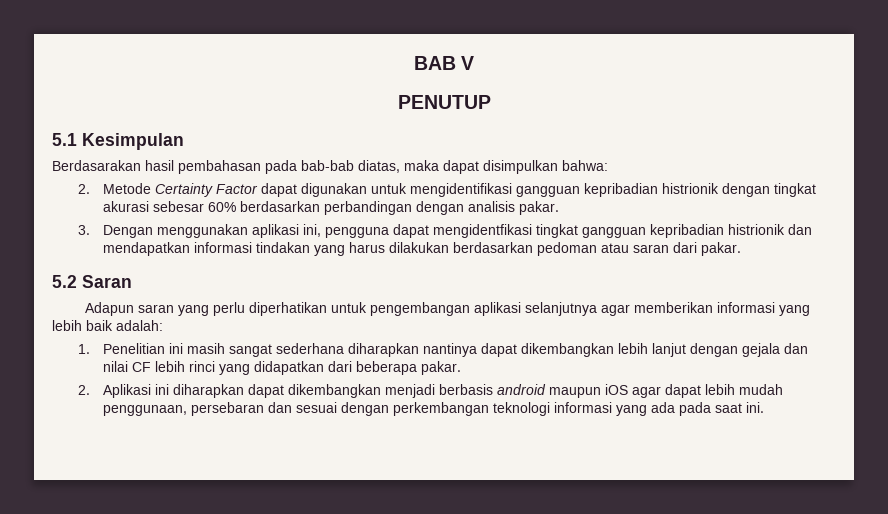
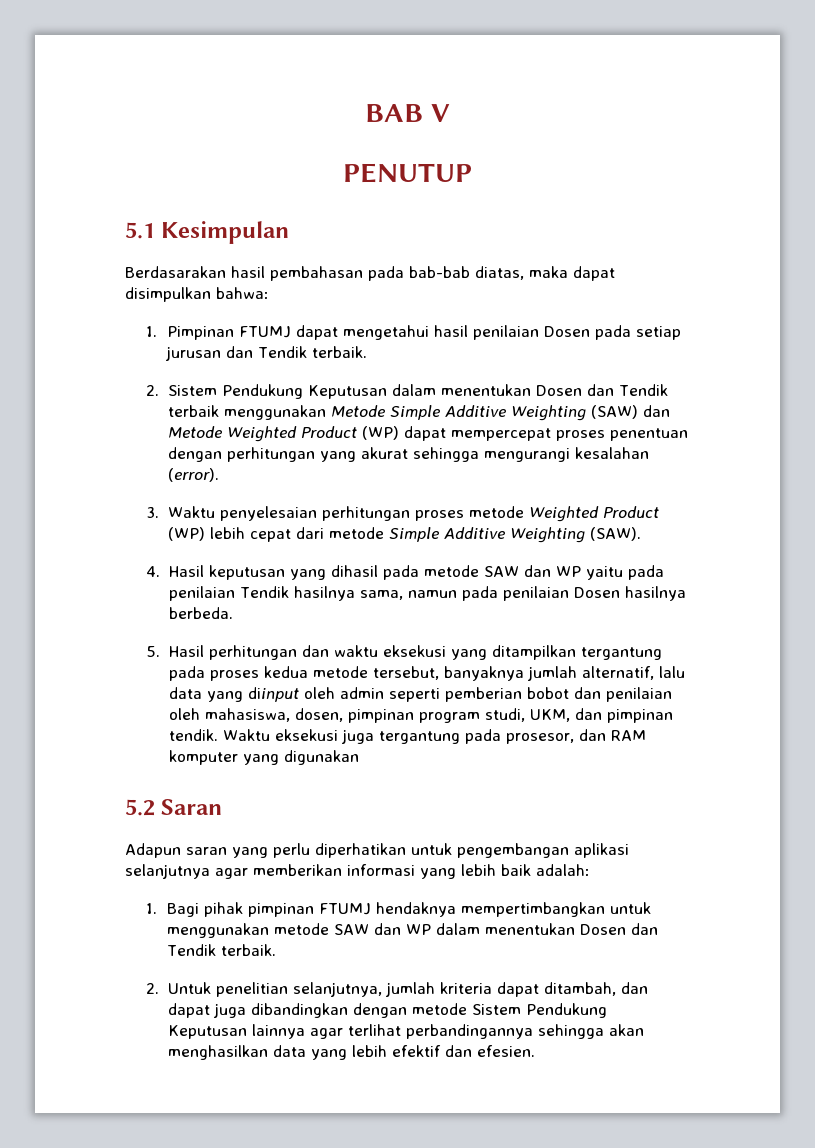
- 2. Metode Certainty Factor dapat digunakan untuk mengidentifikasi gangguan kepribadian histrionik dengan tingkat akurasi sebesar 60% berdasarkan perbandingan dengan analisis pakar.
- 3. Dengan menggunakan aplikasi ini, pengguna dapat mengidentfikasi tingkat gangguan kepribadian histrionik dan mendapatkan informasi tindakan yang harus dilakukan berdasarkan pedoman atau saran dari pakar.
+ 1. Pimpinan FTUMJ dapat mengetahui hasil penilaian Dosen pada setiap jurusan dan Tendik terbaik.
+ 2. Sistem Pendukung Keputusan dalam menentukan Dosen dan Tendik terbaik menggunakan Metode Simple Additive Weighting (SAW) dan Metode Weighted Product (WP) dapat mempercepat proses penentuan dengan perhitungan yang akurat sehingga mengurangi kesalahan (error).
+ 3. Waktu penyelesaian perhitungan proses metode Weighted Product (WP) lebih cepat dari metode Simple Additive Weighting (SAW).
+ 4. Hasil keputusan yang dihasil pada metode SAW dan WP yaitu pada penilaian Tendik hasilnya sama, namun pada penilaian Dosen hasilnya berbeda.
+ 5. Hasil perhitungan dan waktu eksekusi yang ditampilkan tergantung pada proses kedua metode tersebut, banyaknya jumlah alternatif, lalu data yang diinput oleh admin seperti pemberian bobot dan penilaian oleh mahasiswa, dosen, pimpinan program studi, UKM, dan pimpinan tendik. Waktu eksekusi juga tergantung pada prosesor, dan RAM komputer yang digunakan
- 1. Penelitian ini masih sangat sederhana diharapkan nantinya dapat dikembangkan lebih lanjut dengan gejala dan nilai CF lebih rinci yang didapatkan dari beberapa pakar.
- 2. Aplikasi ini diharapkan dapat dikembangkan menjadi berbasis android maupun iOS agar dapat lebih mudah penggunaan, persebaran dan sesuai dengan perkembangan teknologi informasi yang ada pada saat ini.
+ 1. Bagi pihak pimpinan FTUMJ hendaknya mempertimbangkan untuk menggunakan metode SAW dan WP dalam menentukan Dosen dan Tendik terbaik.
+ 2. Untuk penelitian selanjutnya, jumlah kriteria dapat ditambah, dan dapat juga dibandingkan dengan metode Sistem Pendukung Keputusan lainnya agar terlihat perbandingannya sehingga akan menghasilkan data yang lebih efektif dan efesien.

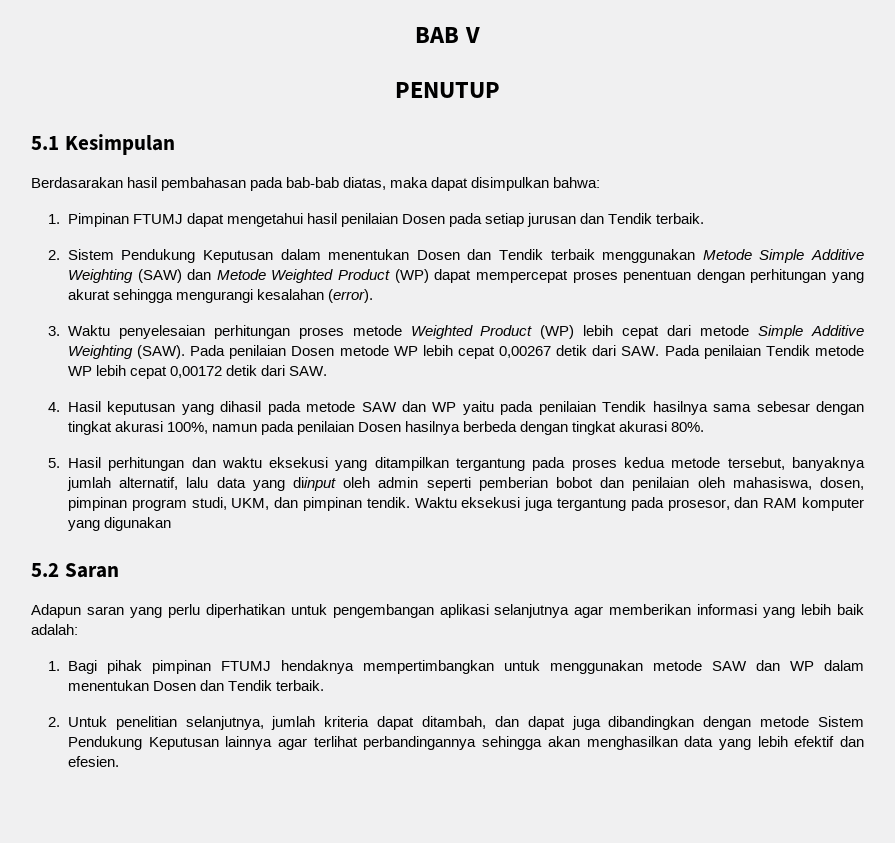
+ Pada penilaian Dosen metode WP lebih cepat 0,00267 detik dari SAW. Pada penilaian Tendik metode WP lebih cepat 0,00172 detik dari SAW.
- 4. Hasil keputusan yang dihasil pada metode SAW dan WP yaitu pada penilaian Tendik hasilnya sama, namun pada penilaian Dosen hasilnya berbeda.
+ 4. Hasil keputusan yang dihasil pada metode SAW dan WP yaitu pada penilaian Tendik hasilnya sama sebesar dengan tingkat akurasi 100%, namun pada penilaian Dosen hasilnya berbeda dengan tingkat akurasi 80%.

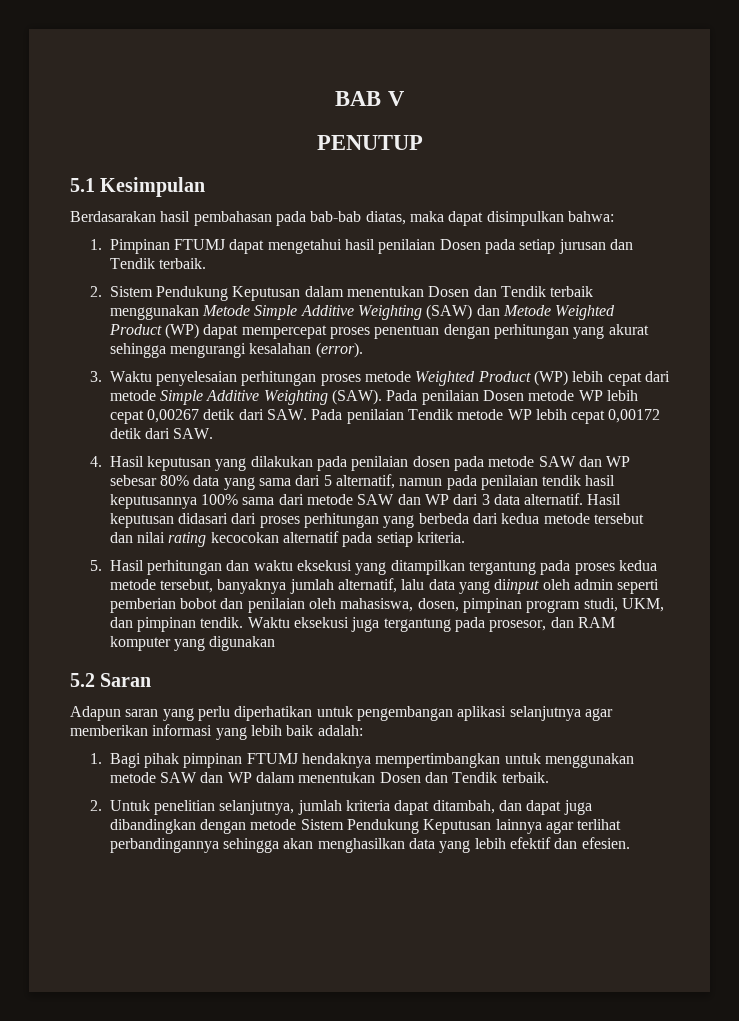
- 4. Hasil keputusan yang dihasil pada metode SAW dan WP yaitu pada penilaian Tendik hasilnya sama sebesar dengan tingkat akurasi 100%, namun pada penilaian Dosen hasilnya berbeda dengan tingkat akurasi 80%.
+ 4. Hasil keputusan yang dilakukan pada penilaian dosen pada metode SAW dan WP sebesar 80% data yang sama dari 5 alternatif, namun pada penilaian tendik hasil keputusannya 100% sama dari metode SAW dan WP dari 3 data alternatif. Hasil keputusan didasari dari proses perhitungan yang berbeda dari kedua metode tersebut dan nilai rating kecocokan alternatif pada setiap kriteria.

